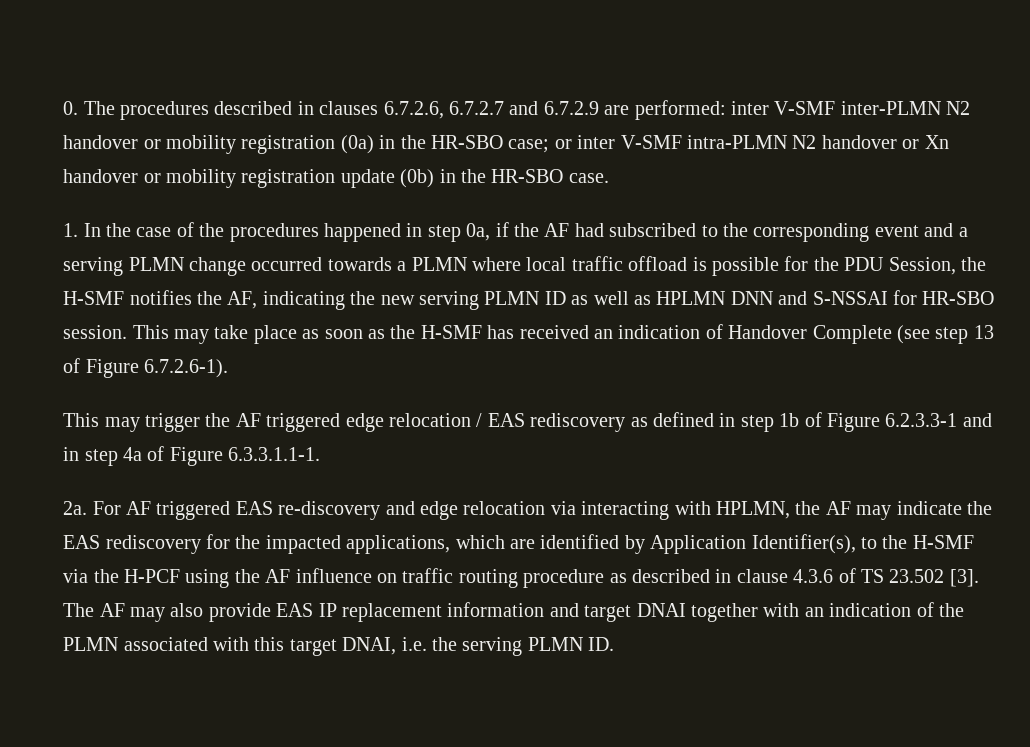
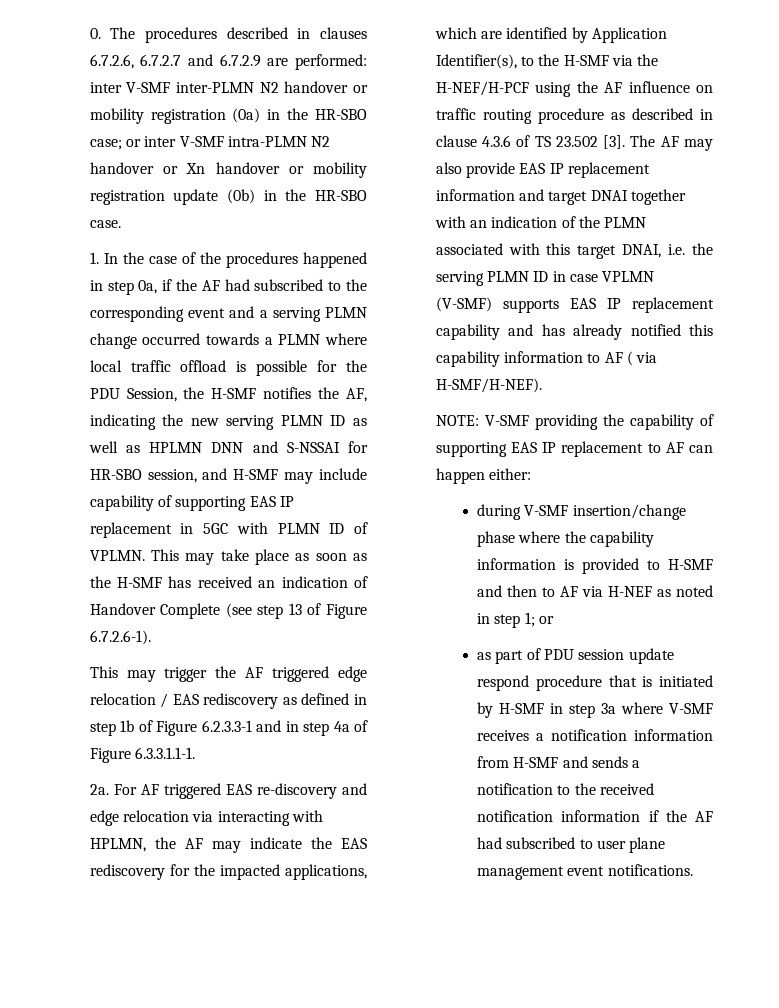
- 1. In the case of the procedures happened in step 0a, if the AF had subscribed to the corresponding event and a serving PLMN change occurred towards a PLMN where local traffic offload is possible for the PDU Session, the H-SMF notifies the AF, indicating the new serving PLMN ID as well as HPLMN DNN and S-NSSAI for HR-SBO session.
+ 1. In the case of the procedures happened in step 0a, if the AF had subscribed to the corresponding event and a serving PLMN change occurred towards a PLMN where local traffic offload is possible for the PDU Session, the H-SMF notifies the AF, indicating the new serving PLMN ID as well as HPLMN DNN and S-NSSAI for HR-SBO session, and H-SMF may include capability of supporting EAS IP replacement in 5GC with PLMN ID of VPLMN.
- For AF triggered EAS re-discovery and edge relocation via interacting with HPLMN, the AF may indicate the EAS rediscovery for the impacted applications, which are identified by Application Identifier(s), to the H-SMF via the H-PCF using the AF influence on traffic routing procedure as described in clause 4.3.6 of TS 23.502 [3].
+ For AF triggered EAS re-discovery and edge relocation via interacting with HPLMN, the AF may indicate the EAS rediscovery for the impacted applications, which are identified by Application Identifier(s), to the H-SMF via the H-NEF/H-PCF using the AF influence on traffic routing procedure as described in clause 4.3.6 of TS 23.502 [3].
- The AF may also provide EAS IP replacement information and target DNAI together with an indication of the PLMN associated with this target DNAI, i.e. the serving PLMN ID.
+ The AF may also provide EAS IP replacement information and target DNAI together with an indication of the PLMN associated with this target DNAI, i.e. the serving PLMN ID in case VPLMN (V-SMF) supports EAS IP replacement capability and has already notified this capability information to AF ( via H-SMF/H-NEF).
+ NOTE: V-SMF providing the capability of supporting EAS IP replacement to AF can happen either:
+ during V-SMF insertion/change phase where the capability information is provided to H-SMF and then to AF via H-NEF as noted in step 1; or
+ as part of PDU session update respond procedure that is initiated by H-SMF in step 3a where V-SMF receives a notification information from H-SMF and sends a notification to the received notification information if the AF had subscribed to user plane management event notifications.

